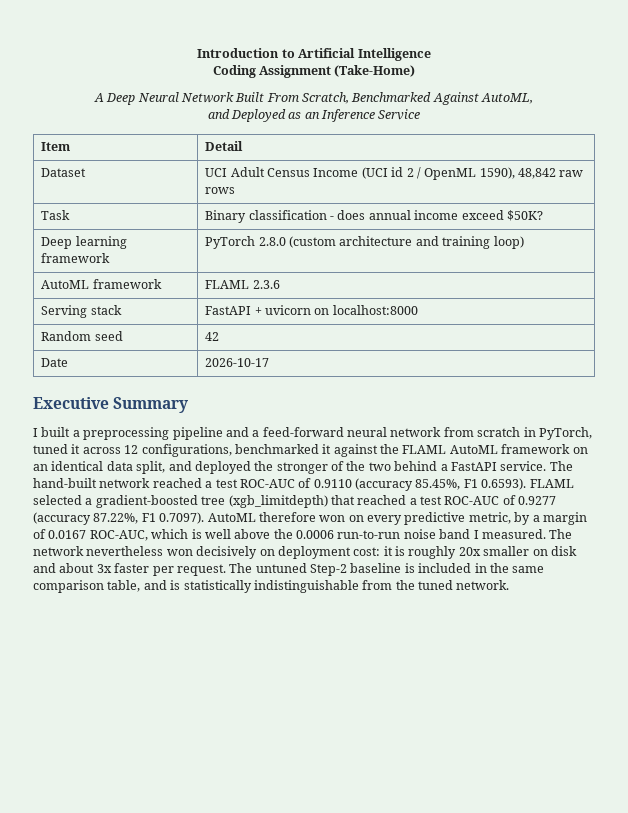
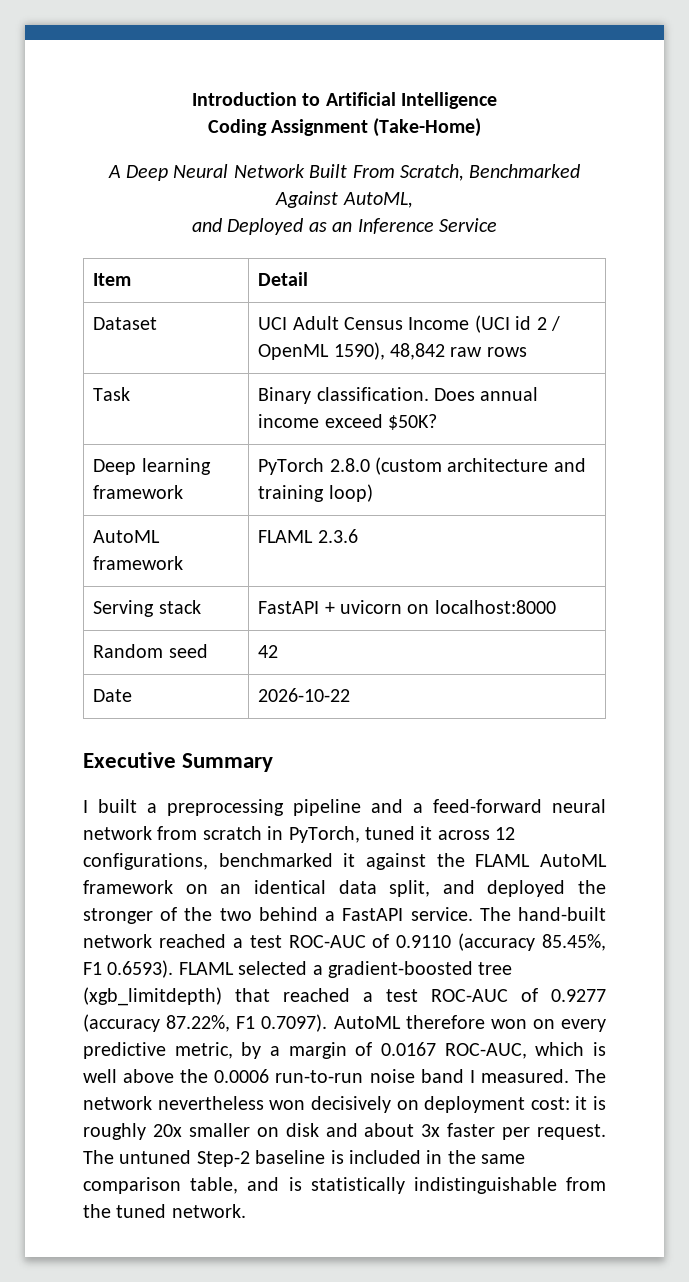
- Task | Binary classification - does annual income exceed $50K?
+ Task | Binary classification. Does annual income exceed $50K?
- Date | 2026-10-17
+ Date | 2026-10-22

